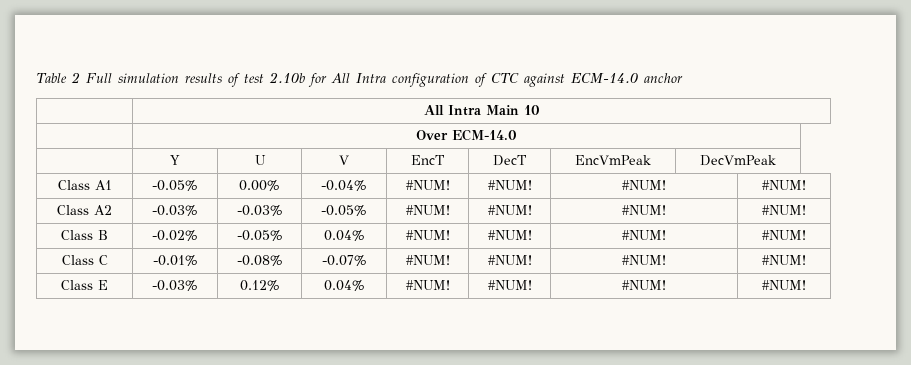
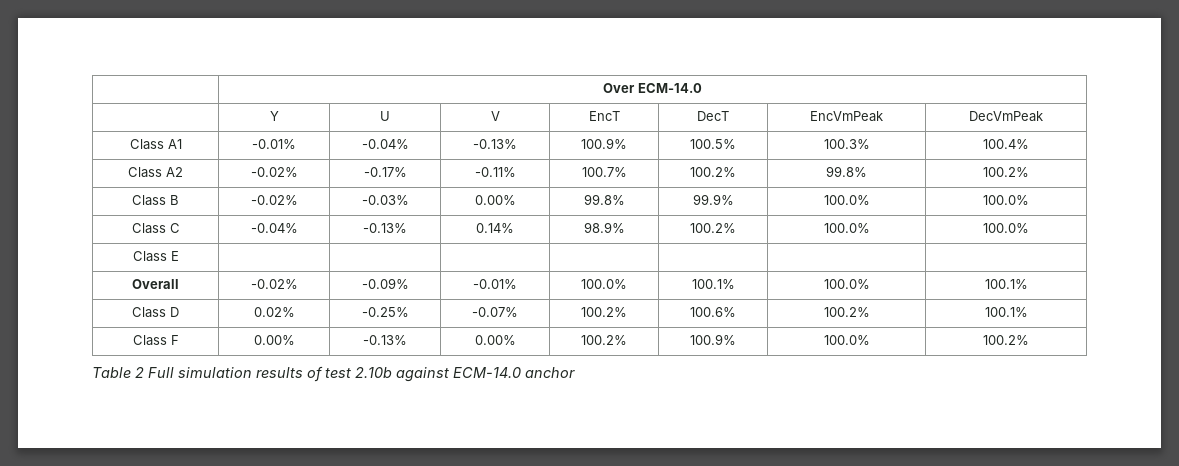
- Table 2 Full simulation results of test 2.10b for All Intra configuration of CTC against ECM-14.0 anchor
- | All Intra Main 10
- Class A1 | -0.05% | 0.00% | -0.04% | #NUM! | #NUM! | #NUM! | #NUM!
- Class A2 | -0.03% | -0.03% | -0.05% | #NUM! | #NUM! | #NUM! | #NUM!
- Class B | -0.02% | -0.05% | 0.04% | #NUM! | #NUM! | #NUM! | #NUM!
- Class C | -0.01% | -0.08% | -0.07% | #NUM! | #NUM! | #NUM! | #NUM!
- Class E | -0.03% | 0.12% | 0.04% | #NUM! | #NUM! | #NUM! | #NUM!
+ Class A1 | -0.01% | -0.04% | -0.13% | 100.9% | 100.5% | 100.3% | 100.4%
+ Class A2 | -0.02% | -0.17% | -0.11% | 100.7% | 100.2% | 99.8% | 100.2%
+ Class B | -0.02% | -0.03% | 0.00% | 99.8% | 99.9% | 100.0% | 100.0%
+ Class C | -0.04% | -0.13% | 0.14% | 98.9% | 100.2% | 100.0% | 100.0%
+ Class E | | | | | | |
+ Overall | -0.02% | -0.09% | -0.01% | 100.0% | 100.1% | 100.0% | 100.1%
+ Class D | 0.02% | -0.25% | -0.07% | 100.2% | 100.6% | 100.2% | 100.1%
+ Class F | 0.00% | -0.13% | 0.00% | 100.2% | 100.9% | 100.0% | 100.2%
+ Table 2 Full simulation results of test 2.10b against ECM-14.0 anchor

